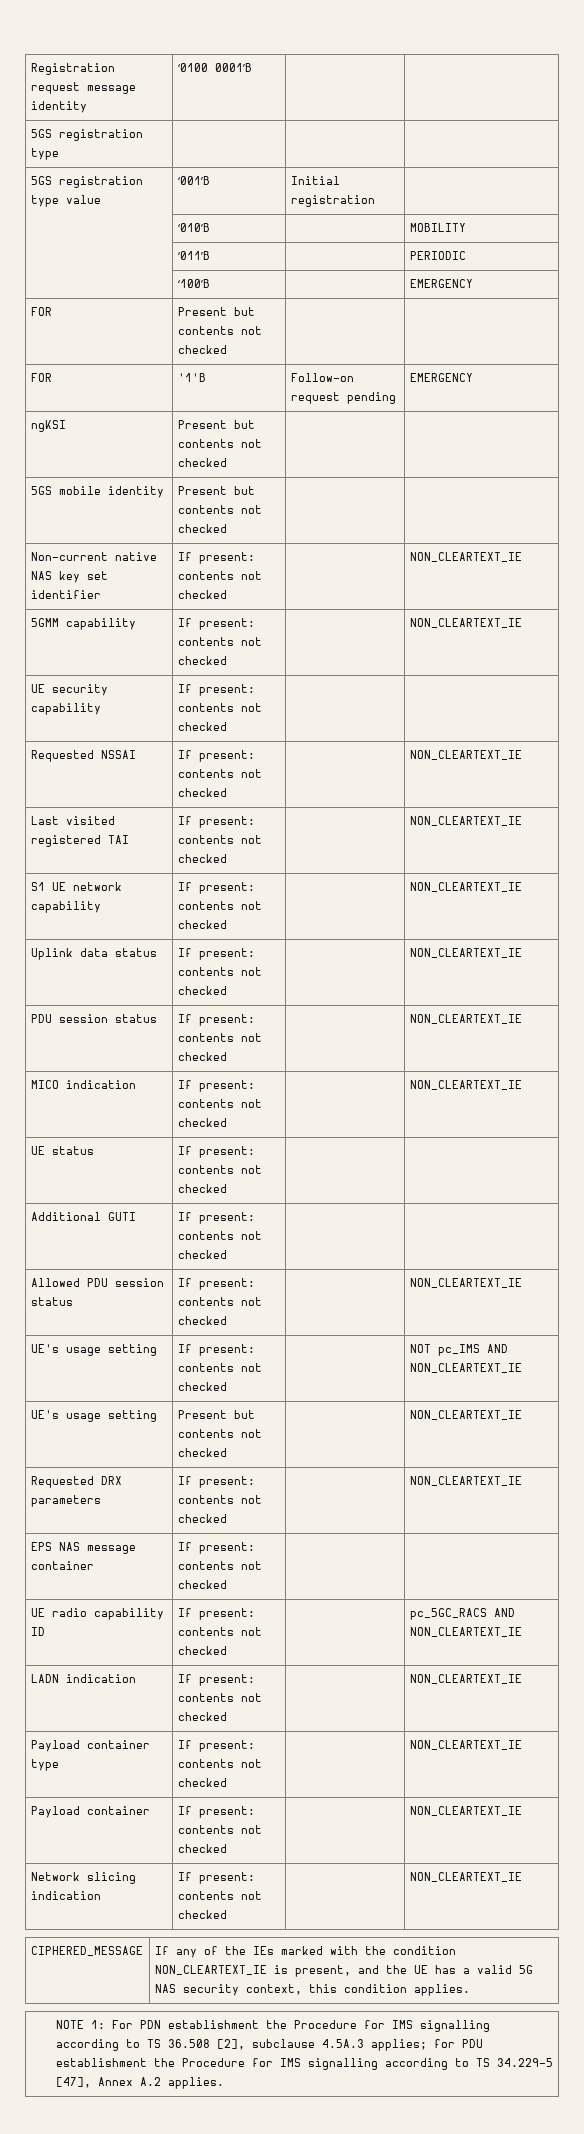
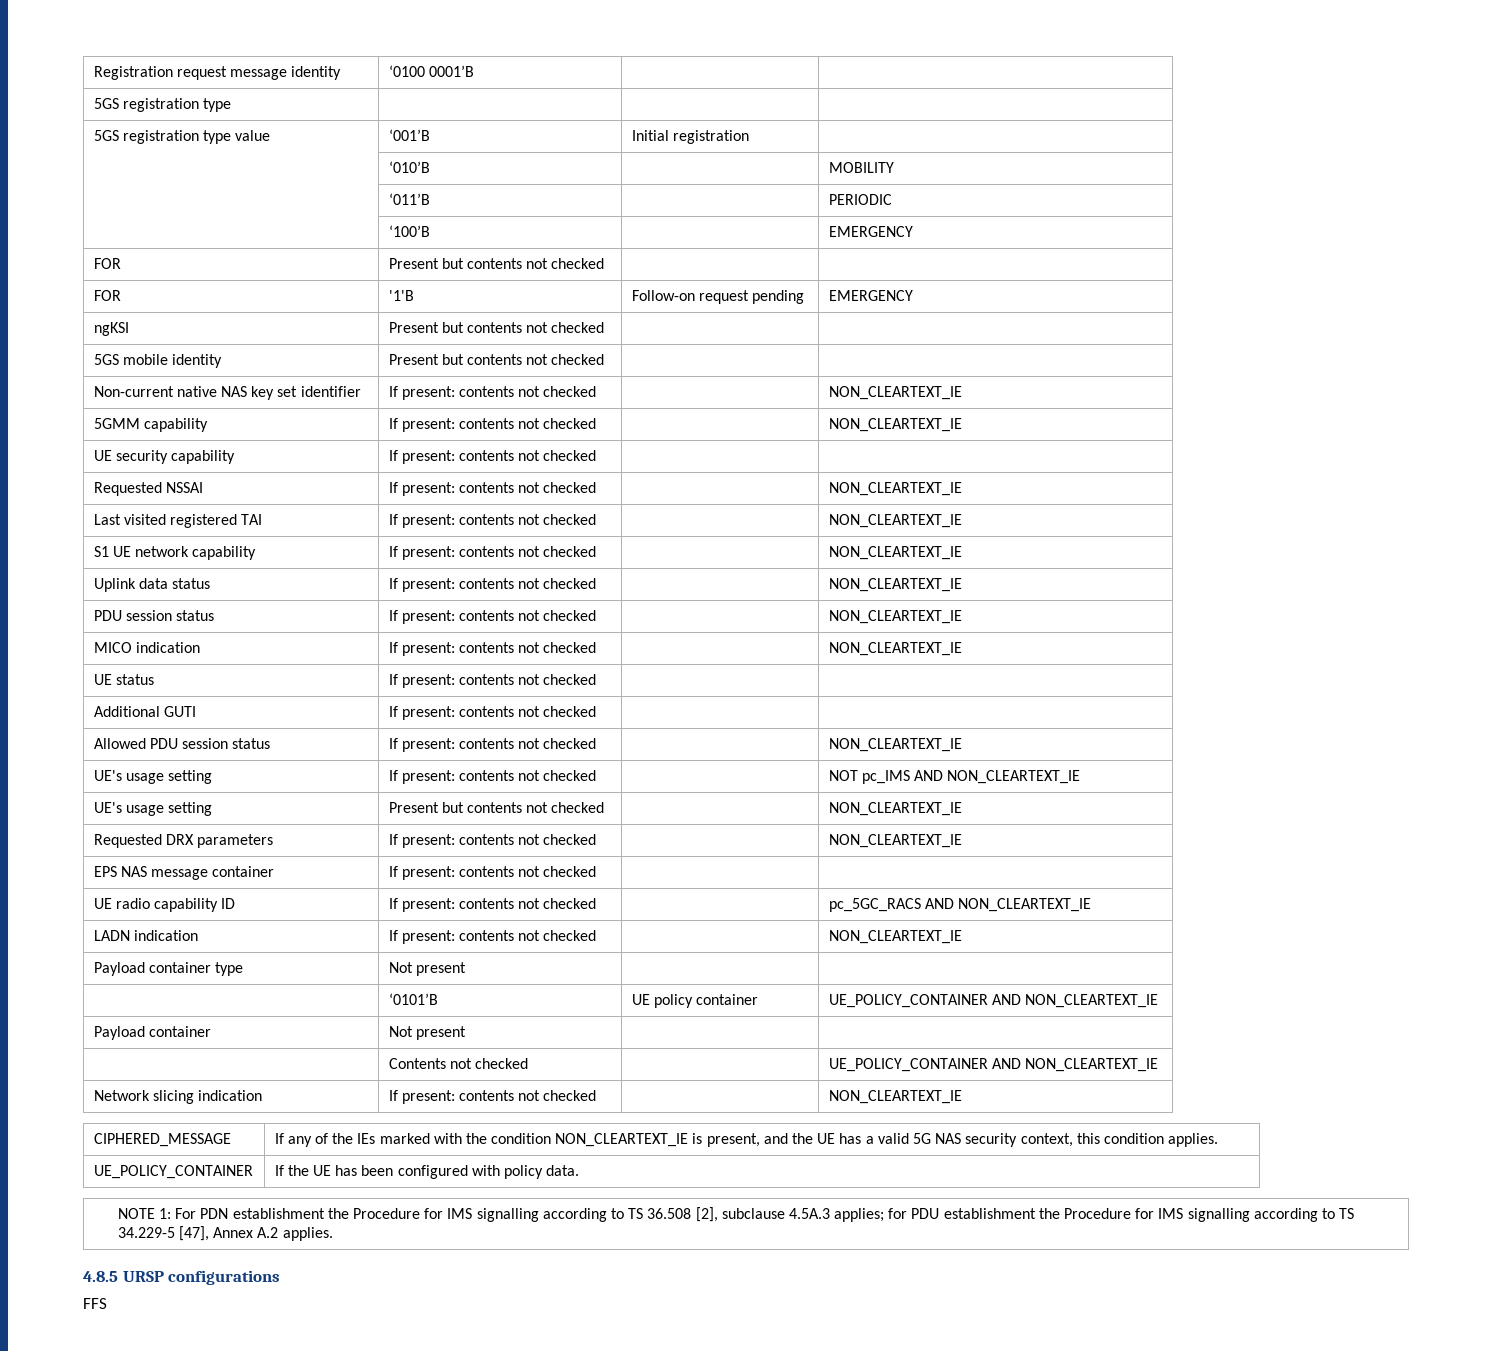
- Payload container type | If present: contents not checked | | NON_CLEARTEXT_IE
+ Payload container type | Not present | |
+ | ‘0101’B | UE policy container | UE_POLICY_CONTAINER AND NON_CLEARTEXT_IE
- Payload container | If present: contents not checked | | NON_CLEARTEXT_IE
+ Payload container | Not present | |
+ | Contents not checked | | UE_POLICY_CONTAINER AND NON_CLEARTEXT_IE
+ UE_POLICY_CONTAINER | If the UE has been configured with policy data.
+ 4.8.5 URSP configurations
+ FFS

